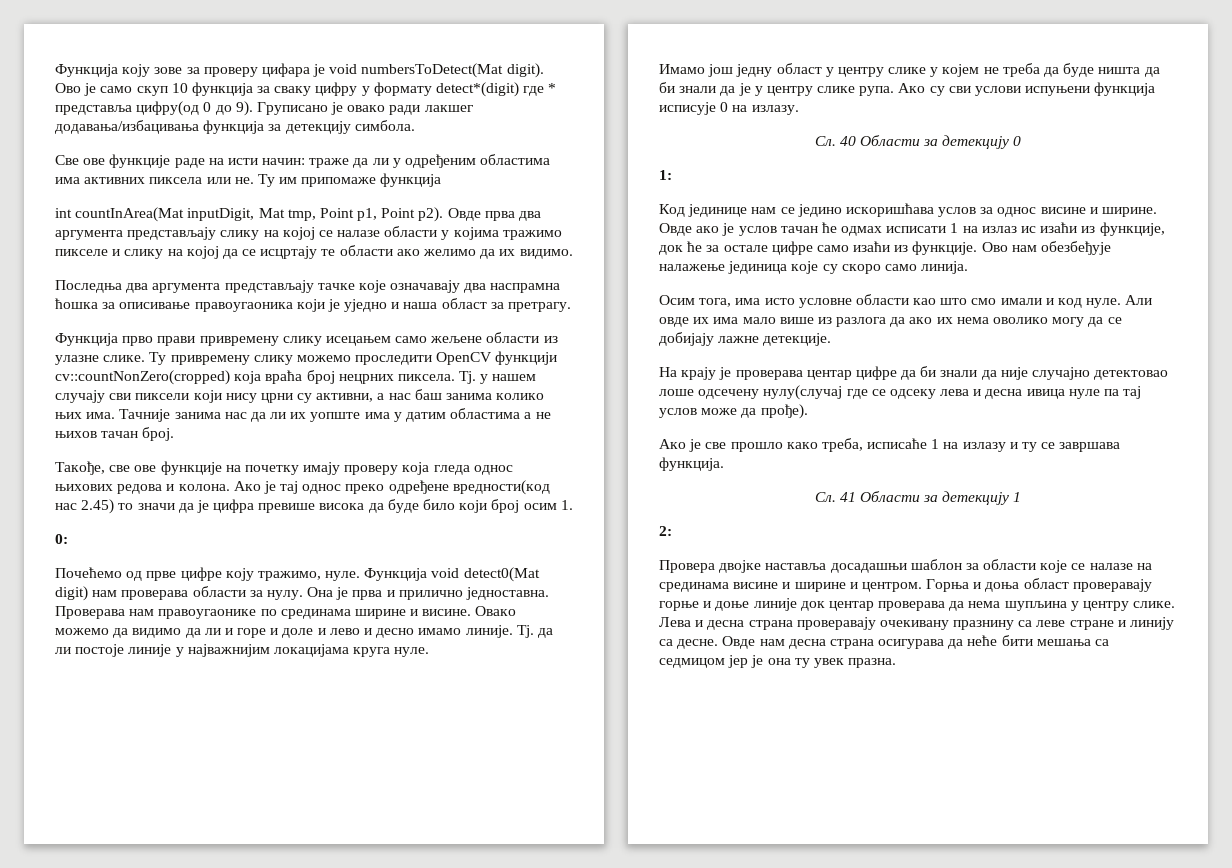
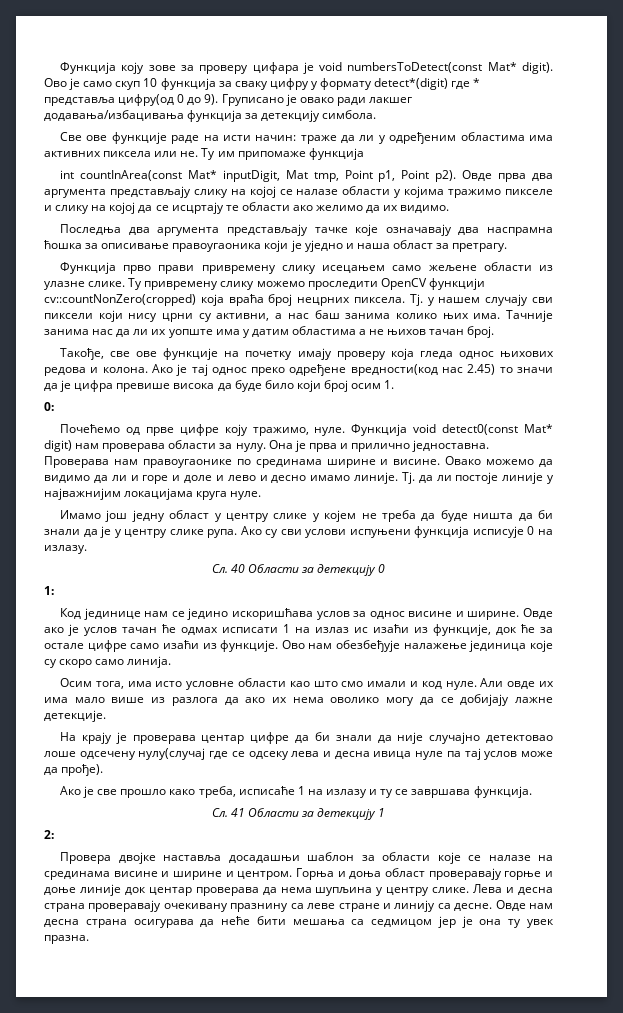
- Функција коју зове за проверу цифара је void numbersToDetect(Mat digit).
+ Функција коју зове за проверу цифара је void numbersToDetect(const Mat* digit).
- int countInArea(Mat inputDigit, Mat tmp, Point p1, Point p2).
+ int countInArea(const Mat* inputDigit, Mat tmp, Point p1, Point p2).
- Функција void detect0(Mat digit) нам проверава области за нулу.
+ Функција void detect0(const Mat* digit) нам проверава области за нулу.

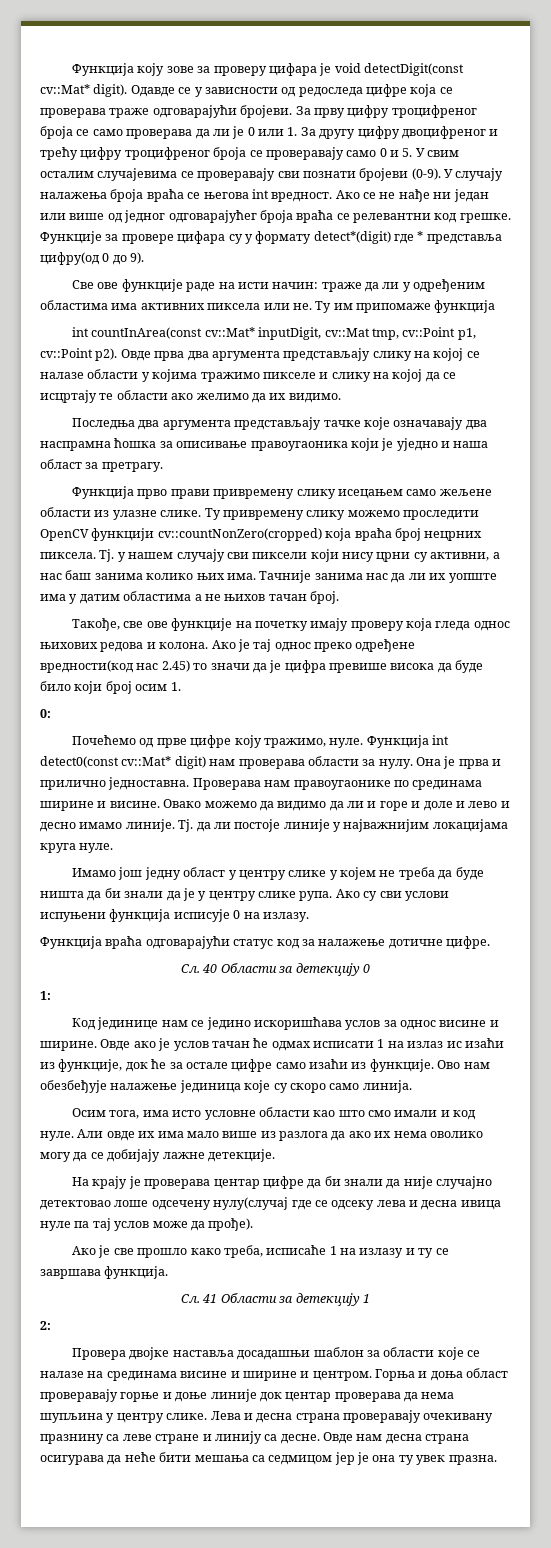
- Функција коју зове за проверу цифара је void numbersToDetect(const Mat* digit). Ово је само скуп 10 функција за сваку цифру у формату detect*(digit) где * представља цифру(од 0 до 9). Груписано је овако ради лакшег додавања/избацивања функција за детекцију симбола.
+ Функција коју зове за проверу цифара је void detectDigit(const cv::Mat* digit). Одавде се у зависности од редоследа цифре која се проверава траже одговарајући бројеви. За прву цифру троцифреног броја се само проверава да ли је 0 или 1. За другу цифру двоцифреног и трећу цифру троцифреног броја се проверавају само 0 и 5. У свим осталим случајевима се проверавају сви познати бројеви (0-9). У случају налажења броја враћа се његова int вредност. Ако се не нађе ни један или више од једног одговарајућег броја враћа се релевантни код грешке. Функције за провере цифара су у формату detect*(digit) где * представља цифру(од 0 до 9).
- int countInArea(const Mat* inputDigit, Mat tmp, Point p1, Point p2).
+ int countInArea(const cv::Mat* inputDigit, cv::Mat tmp, cv::Point p1, cv::Point p2).
- Функција void detect0(const Mat* digit) нам проверава области за нулу.
+ Функција int detect0(const cv::Mat* digit) нам проверава области за нулу.
+ Функција враћа одговарајући статус код за налажење дотичне цифре.

